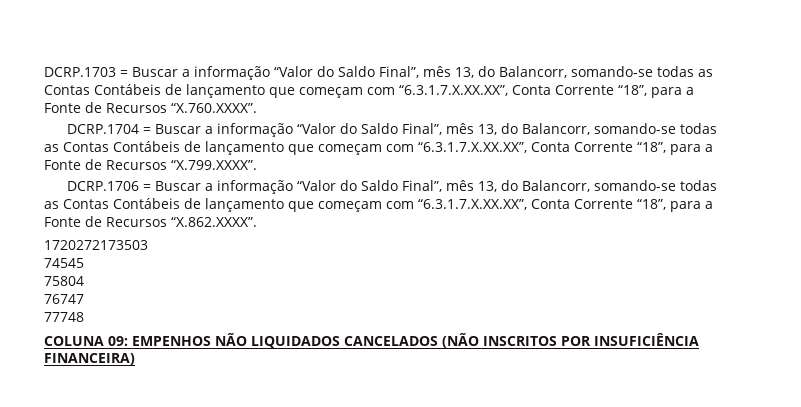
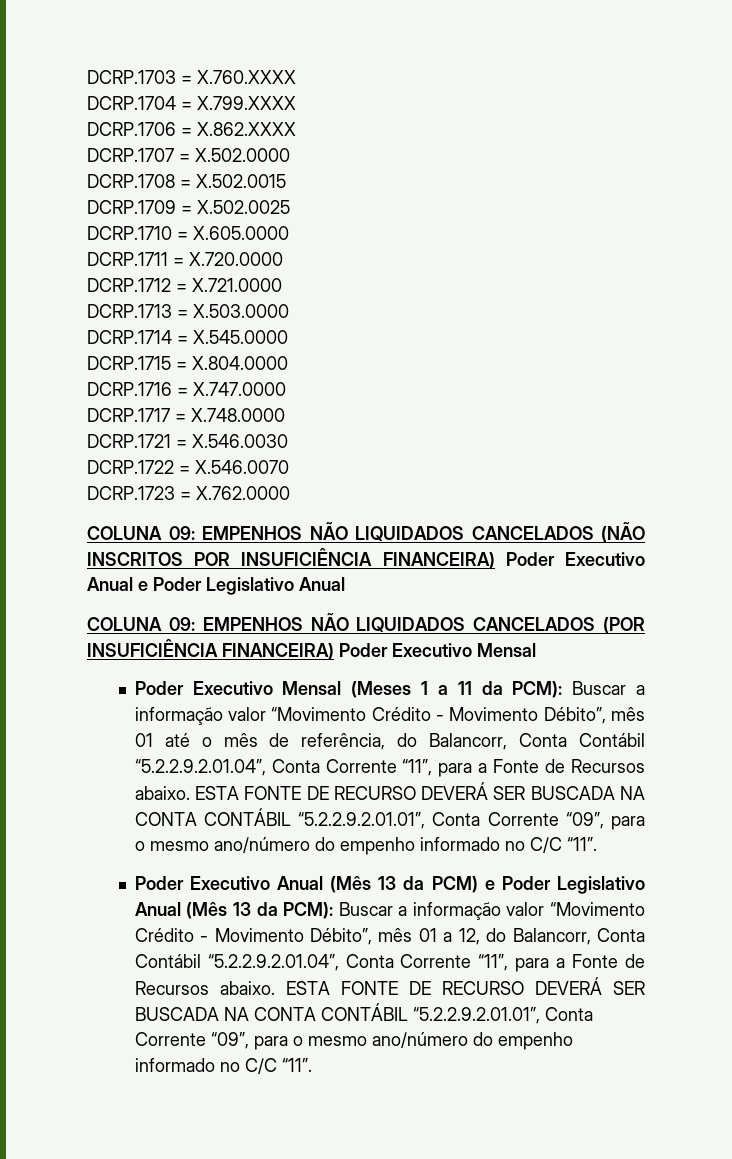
- DCRP.1703 = Buscar a informação “Valor do Saldo Final”, mês 13, do Balancorr, somando-se todas as Contas Contábeis de lançamento que começam com “6.3.1.7.X.XX.XX”, Conta Corrente “18”, para a Fonte de Recursos “X.760.XXXX”.
- DCRP.1704 = Buscar a informação “Valor do Saldo Final”, mês 13, do Balancorr, somando-se todas as Contas Contábeis de lançamento que começam com “6.3.1.7.X.XX.XX”, Conta Corrente “18”, para a Fonte de Recursos “X.799.XXXX”.
- DCRP.1706 = Buscar a informação “Valor do Saldo Final”, mês 13, do Balancorr, somando-se todas as Contas Contábeis de lançamento que começam com “6.3.1.7.X.XX.XX”, Conta Corrente “18”, para a Fonte de Recursos “X.862.XXXX”.
- 1720272173503
- 74545
- 75804
- 76747
- 77748
+ DCRP.1703 = X.760.XXXX
+ DCRP.1704 = X.799.XXXX
+ DCRP.1706 = X.862.XXXX
+ DCRP.1707 = X.502.0000
+ DCRP.1708 = X.502.0015
+ DCRP.1709 = X.502.0025
+ DCRP.1710 = X.605.0000
+ DCRP.1711 = X.720.0000
+ DCRP.1712 = X.721.0000
+ DCRP.1713 = X.503.0000
+ DCRP.1714 = X.545.0000
+ DCRP.1715 = X.804.0000
+ DCRP.1716 = X.747.0000
+ DCRP.1717 = X.748.0000
+ DCRP.1721 = X.546.0030
+ DCRP.1722 = X.546.0070
+ DCRP.1723 = X.762.0000
- COLUNA 09: EMPENHOS NÃO LIQUIDADOS CANCELADOS (NÃO INSCRITOS POR INSUFICIÊNCIA FINANCEIRA)
+ COLUNA 09: EMPENHOS NÃO LIQUIDADOS CANCELADOS (NÃO INSCRITOS POR INSUFICIÊNCIA FINANCEIRA) Poder Executivo Anual e Poder Legislativo Anual
+ COLUNA 09: EMPENHOS NÃO LIQUIDADOS CANCELADOS (POR INSUFICIÊNCIA FINANCEIRA) Poder Executivo Mensal
+ Poder Executivo Mensal (Meses 1 a 11 da PCM): Buscar a informação valor “Movimento Crédito - Movimento Débito”, mês 01 até o mês de referência, do Balancorr, Conta Contábil “5.2.2.9.2.01.04”, Conta Corrente “11”, para a Fonte de Recursos abaixo. ESTA FONTE DE RECURSO DEVERÁ SER BUSCADA NA CONTA CONTÁBIL “5.2.2.9.2.01.01”, Conta Corrente “09”, para o mesmo ano/número do empenho informado no C/C “11”.
+ Poder Executivo Anual (Mês 13 da PCM) e Poder Legislativo Anual (Mês 13 da PCM): Buscar a informação valor “Movimento Crédito - Movimento Débito”, mês 01 a 12, do Balancorr, Conta Contábil “5.2.2.9.2.01.04”, Conta Corrente “11”, para a Fonte de Recursos abaixo. ESTA FONTE DE RECURSO DEVERÁ SER BUSCADA NA CONTA CONTÁBIL “5.2.2.9.2.01.01”, Conta Corrente “09”, para o mesmo ano/número do empenho informado no C/C “11”.

